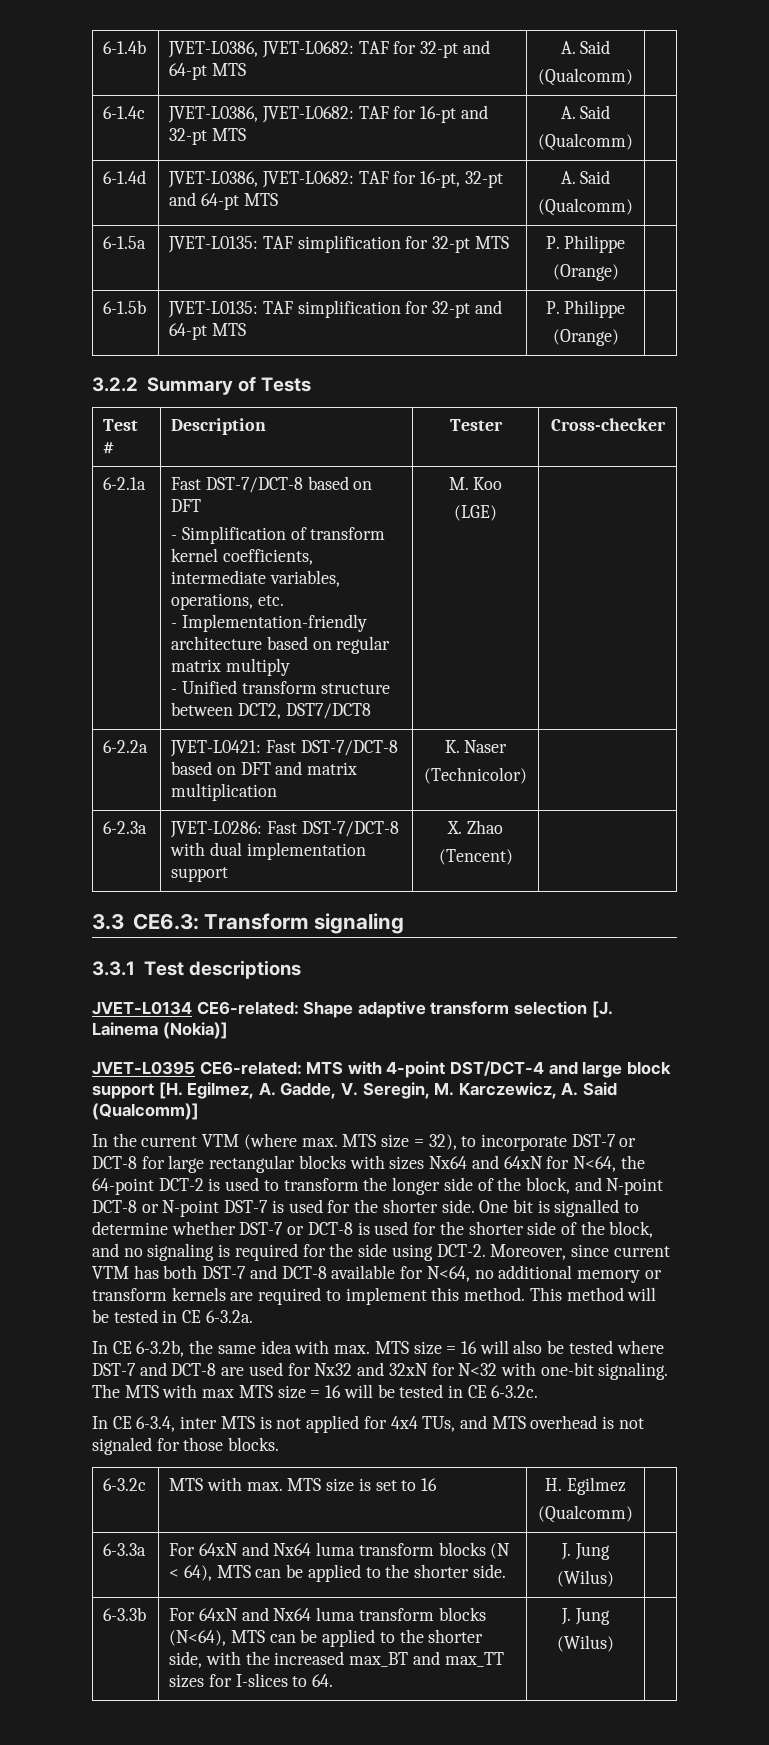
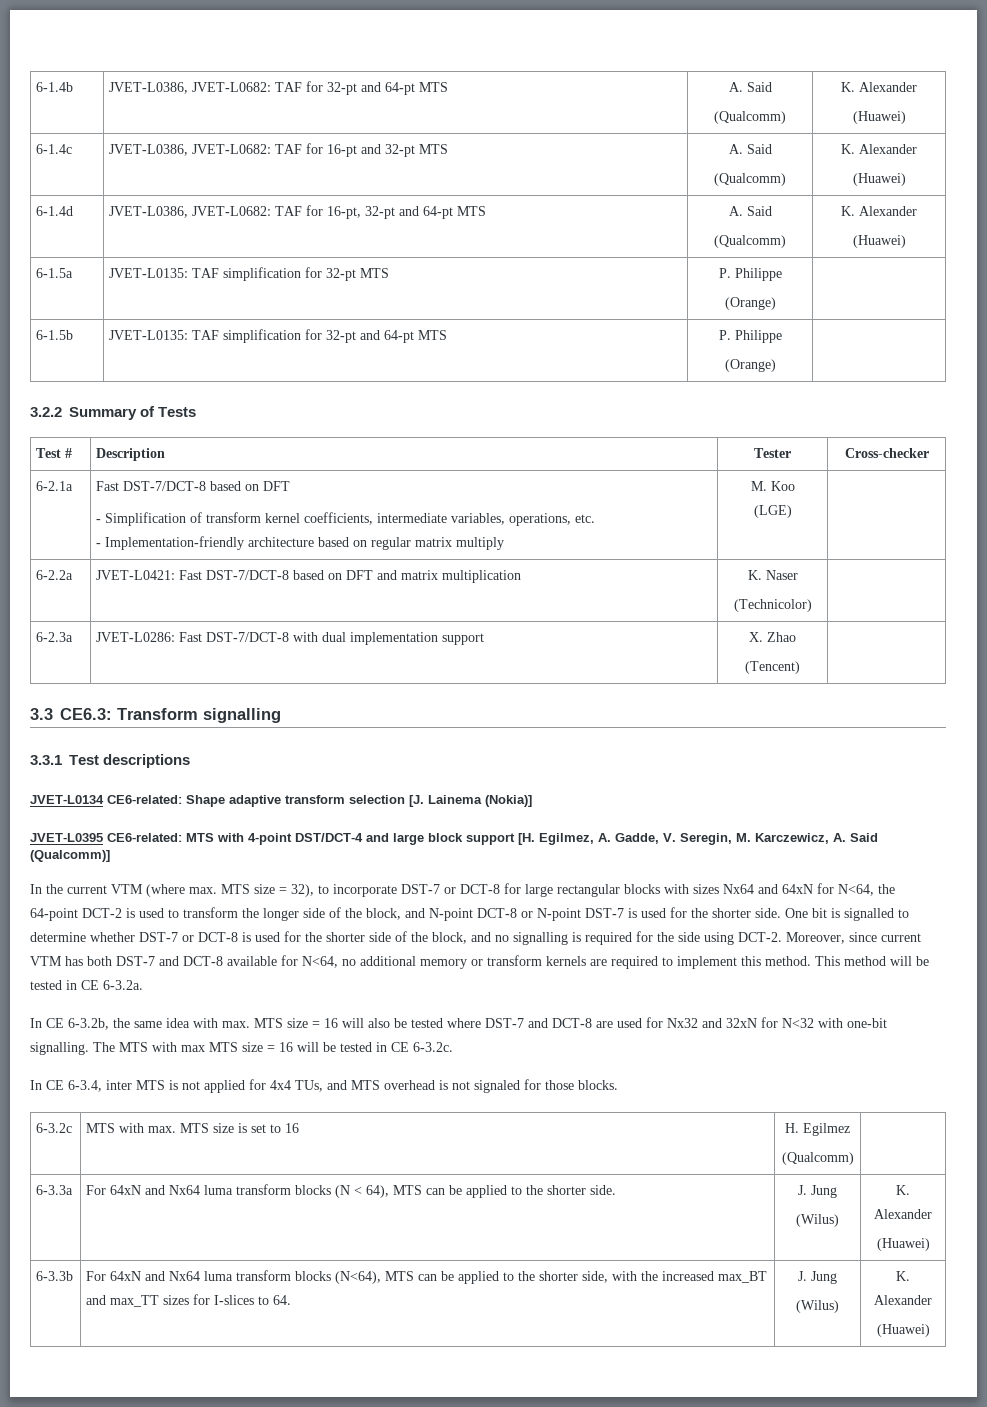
  6-1.4b | JVET-L0386, JVET-L0682: TAF for 32-pt and 64-pt MTS | A. Said
- (Qualcomm) |
+ (Qualcomm) | K. Alexander
+ (Huawei)
  6-1.4c | JVET-L0386, JVET-L0682: TAF for 16-pt and 32-pt MTS | A. Said
- (Qualcomm) |
+ (Qualcomm) | K. Alexander
+ (Huawei)
  6-1.4d | JVET-L0386, JVET-L0682: TAF for 16-pt, 32-pt and 64-pt MTS | A. Said
- (Qualcomm) |
+ (Qualcomm) | K. Alexander
+ (Huawei)
  6-2.1a | Fast DST-7/DCT-8 based on DFT
  - Simplification of transform kernel coefficients, intermediate variables, operations, etc.
- - Implementation-friendly architecture based on regular matrix multiply
- - Unified transform structure between DCT2, DST7/DCT8 | M. Koo
+ - Implementation-friendly architecture based on regular matrix multiply | M. Koo
- 3.3 CE6.3: Transform signaling
+ 3.3 CE6.3: Transform signalling
- One bit is signalled to determine whether DST-7 or DCT-8 is used for the shorter side of the block, and no signaling is required for the side using DCT-2.
+ One bit is signalled to determine whether DST-7 or DCT-8 is used for the shorter side of the block, and no signalling is required for the side using DCT-2.
- In CE 6-3.2b, the same idea with max. MTS size = 16 will also be tested where DST-7 and DCT-8 are used for Nx32 and 32xN for N<32 with one-bit signaling.
+ In CE 6-3.2b, the same idea with max. MTS size = 16 will also be tested where DST-7 and DCT-8 are used for Nx32 and 32xN for N<32 with one-bit signalling.
  6-3.3a | For 64xN and Nx64 luma transform blocks (N < 64), MTS can be applied to the shorter side. | J. Jung
- (Wilus) |
+ (Wilus) | K. Alexander
+ (Huawei)
  6-3.3b | For 64xN and Nx64 luma transform blocks (N<64), MTS can be applied to the shorter side, with the increased max_BT and max_TT sizes for I-slices to 64. | J. Jung
- (Wilus) |
+ (Wilus) | K. Alexander
+ (Huawei)

